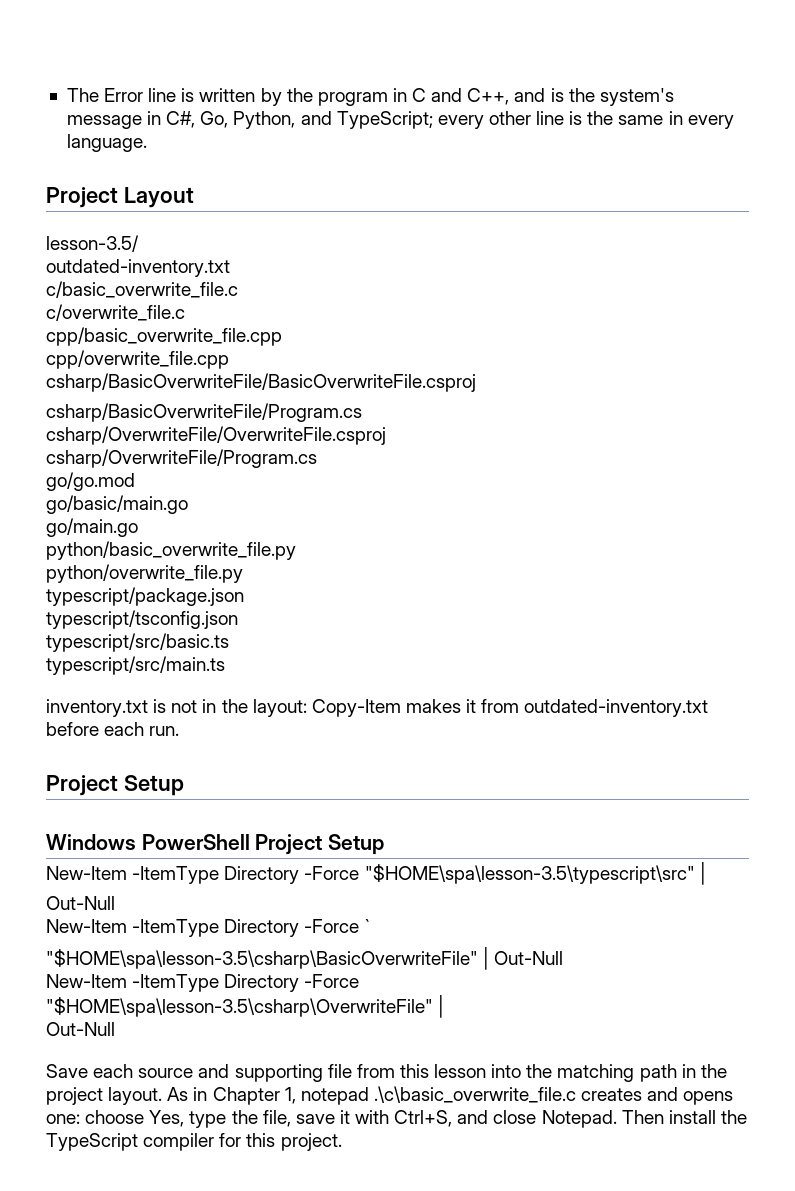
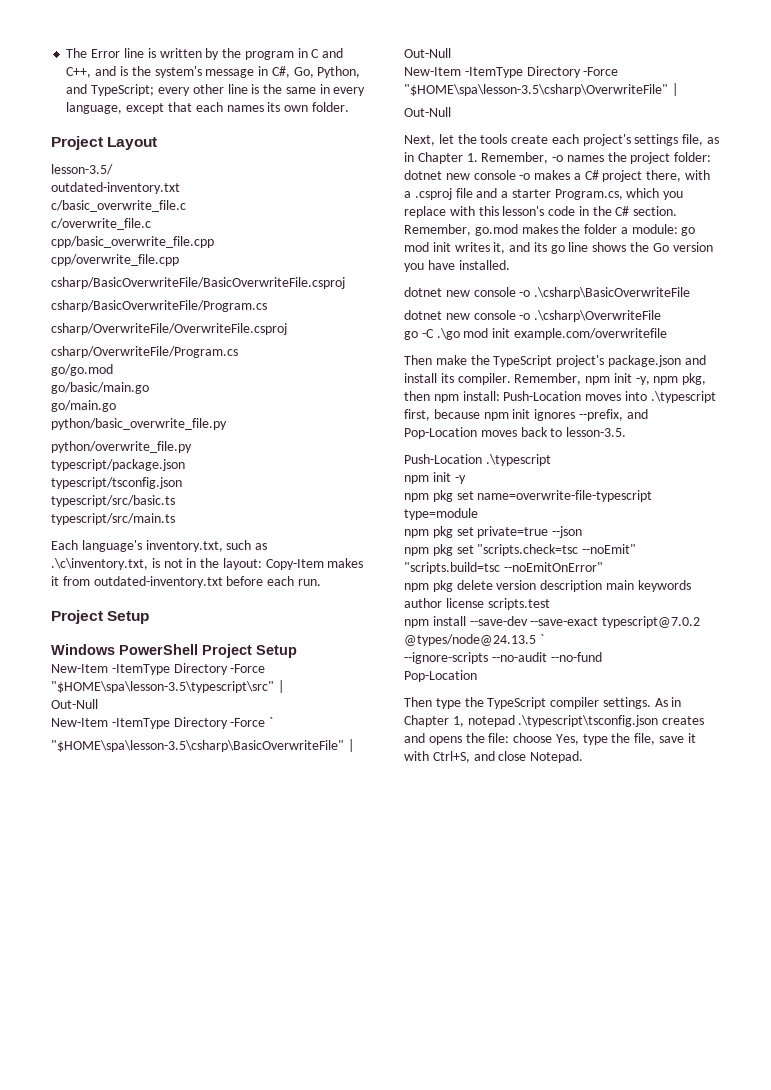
- The Error line is written by the program in C and C++, and is the system's message in C#, Go, Python, and TypeScript; every other line is the same in every language.
+ The Error line is written by the program in C and C++, and is the system's message in C#, Go, Python, and TypeScript; every other line is the same in every language, except that each names its own folder.
- inventory.txt is not in the layout: Copy-Item makes it from outdated-inventory.txt before each run.
+ Each language's inventory.txt, such as .\c\inventory.txt, is not in the layout: Copy-Item makes it from outdated-inventory.txt before each run.
- Save each source and supporting file from this lesson into the matching path in the project layout.
+ Next, let the tools create each project's settings file, as in Chapter 1. Remember, -o names the project folder: dotnet new console -o makes a C# project there, with a .csproj file and a starter Program.cs, which you replace with this lesson's code in the C# section. Remember, go.mod makes the folder a module: go mod init writes it, and its go line shows the Go version you have installed.
+ dotnet new console -o .\csharp\BasicOverwriteFile
+ dotnet new console -o .\csharp\OverwriteFile
+ go -C .\go mod init example.com/overwritefile
+ Then make the TypeScript project's package.json and install its compiler. Remember, npm init -y, npm pkg, then npm install: Push-Location moves into .\typescript first, because npm init ignores --prefix, and Pop-Location moves back to lesson-3.5.
+ Push-Location .\typescript
+ npm init -y
+ npm pkg set name=overwrite-file-typescript type=module
+ npm pkg set private=true --json
+ npm pkg set "scripts.check=tsc --noEmit" "scripts.build=tsc --noEmitOnError"
+ npm pkg delete version description main keywords author license scripts.test
+ npm install --save-dev --save-exact typescript@7.0.2 @types/node@24.13.5 `
+ --ignore-scripts --no-audit --no-fund
+ Pop-Location
+ Then type the TypeScript compiler settings.
- As in Chapter 1, notepad .\c\basic_overwrite_file.c creates and opens one: choose Yes, type the file, save it with Ctrl+S, and close Notepad. Then install the TypeScript compiler for this project.
+ As in Chapter 1, notepad .\typescript\tsconfig.json creates and opens the file: choose Yes, type the file, save it with Ctrl+S, and close Notepad.

